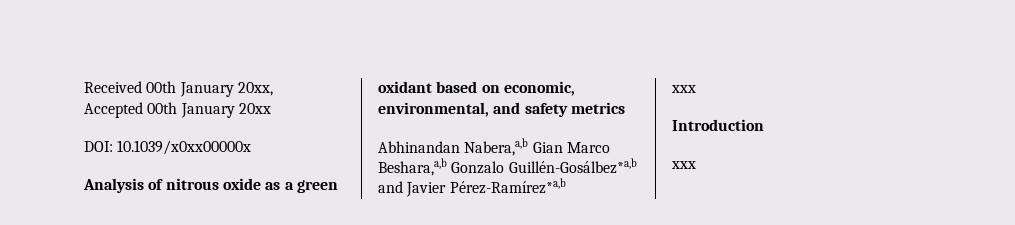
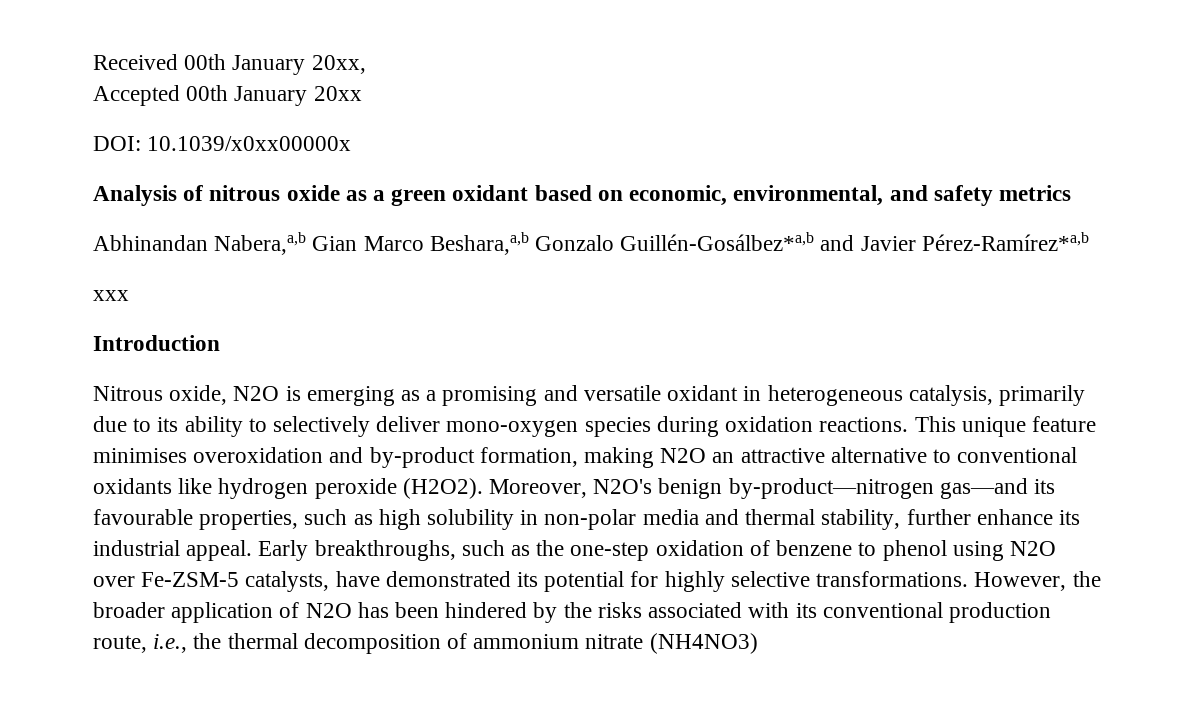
  Introduction
- xxx
+ Nitrous oxide, N2O is emerging as a promising and versatile oxidant in heterogeneous catalysis, primarily due to its ability to selectively deliver mono-oxygen species during oxidation reactions. This unique feature minimises overoxidation and by-product formation, making N2O an attractive alternative to conventional oxidants like hydrogen peroxide (H2O2). Moreover, N2O's benign by-product—nitrogen gas—and its favourable properties, such as high solubility in non-polar media and thermal stability, further enhance its industrial appeal. Early breakthroughs, such as the one-step oxidation of benzene to phenol using N2O over Fe-ZSM-5 catalysts, have demonstrated its potential for highly selective transformations. However, the broader application of N2O has been hindered by the risks associated with its conventional production route, i.e., the thermal decomposition of ammonium nitrate (NH4NO3)

